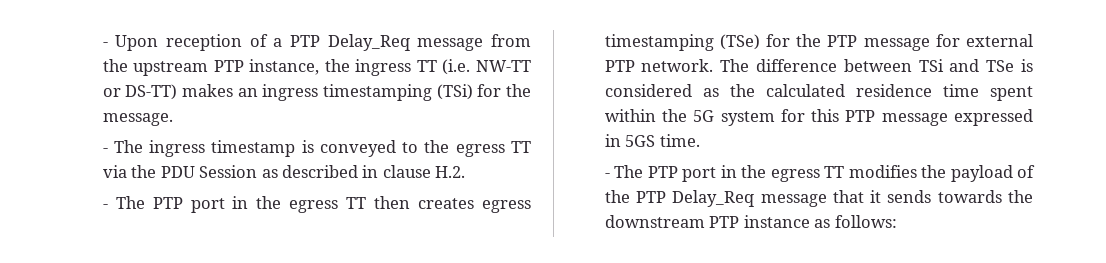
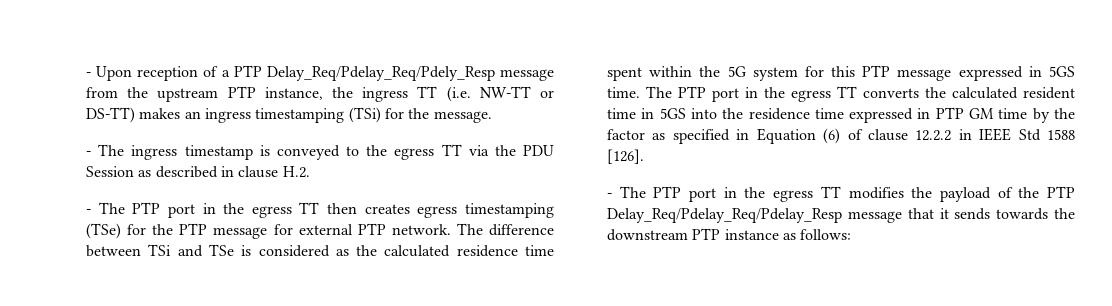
- - Upon reception of a PTP Delay_Req message from the upstream PTP instance, the ingress TT (i.e. NW-TT or DS-TT) makes an ingress timestamping (TSi) for the message.
+ - Upon reception of a PTP Delay_Req/Pdelay_Req/Pdely_Resp message from the upstream PTP instance, the ingress TT (i.e. NW-TT or DS-TT) makes an ingress timestamping (TSi) for the message.
+ The PTP port in the egress TT converts the calculated resident time in 5GS into the residence time expressed in PTP GM time by the factor as specified in Equation (6) of clause 12.2.2 in IEEE Std 1588 [126].
- - The PTP port in the egress TT modifies the payload of the PTP Delay_Req message that it sends towards the downstream PTP instance as follows:
+ - The PTP port in the egress TT modifies the payload of the PTP Delay_Req/Pdelay_Req/Pdelay_Resp message that it sends towards the downstream PTP instance as follows:

